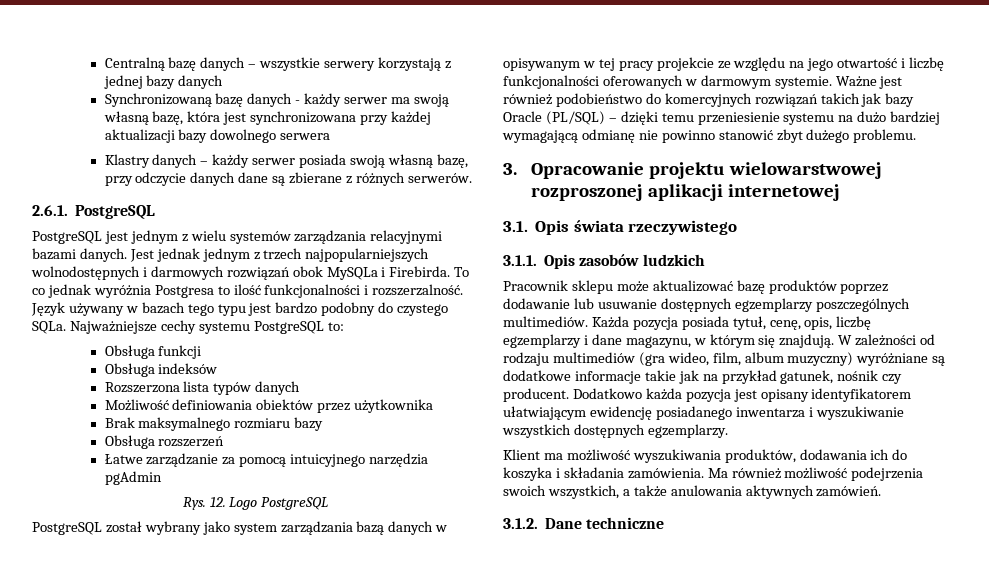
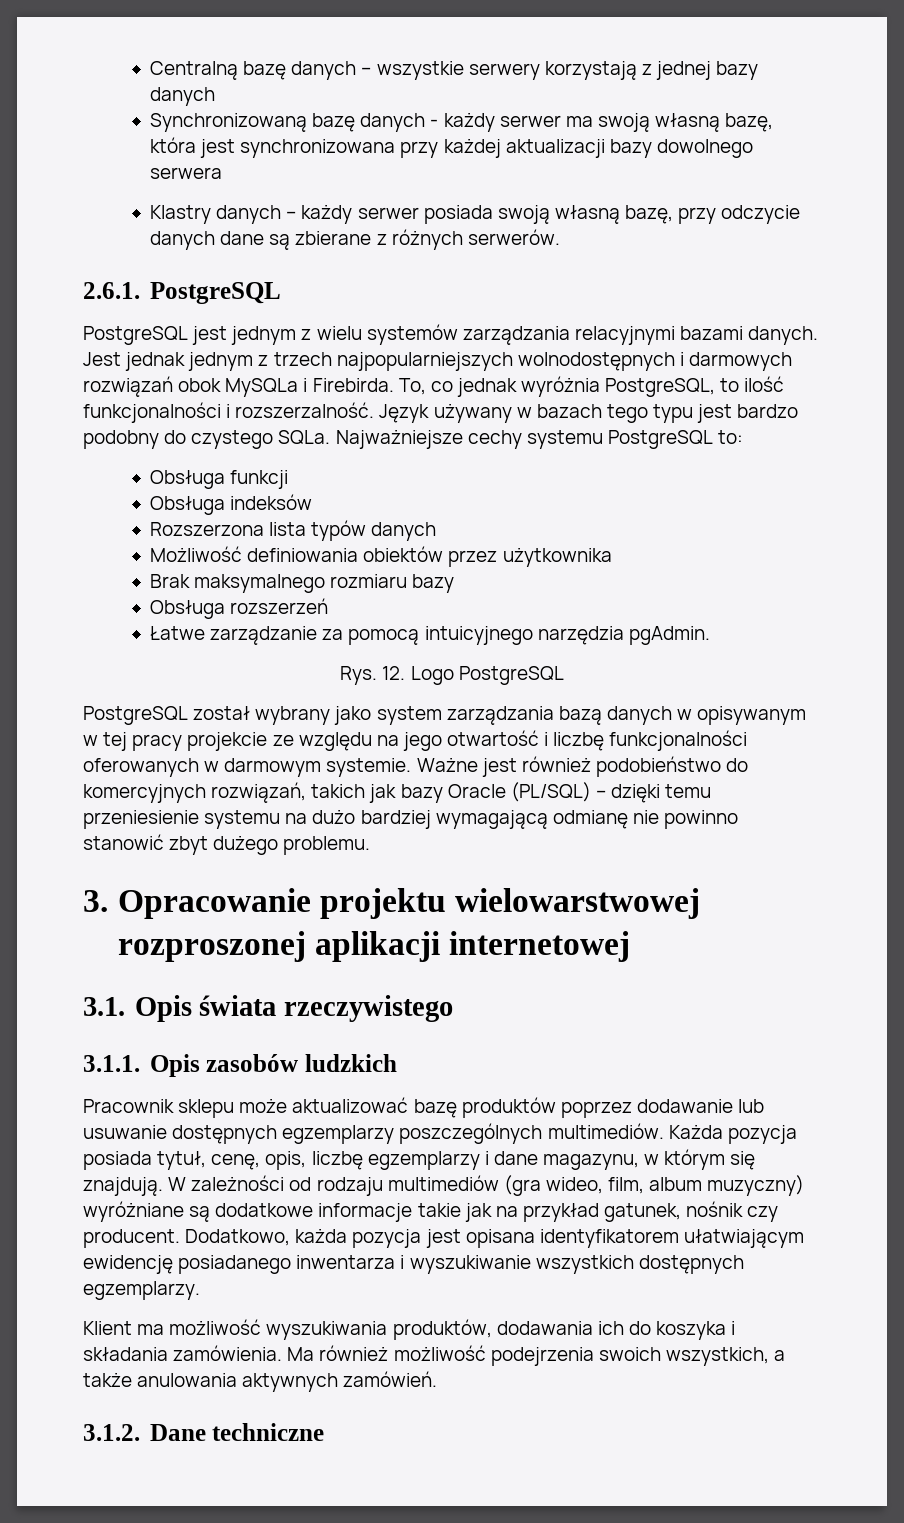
- To co jednak wyróżnia Postgresa to ilość funkcjonalności i rozszerzalność.
+ To, co jednak wyróżnia PostgreSQL, to ilość funkcjonalności i rozszerzalność.
- Łatwe zarządzanie za pomocą intuicyjnego narzędzia pgAdmin
+ Łatwe zarządzanie za pomocą intuicyjnego narzędzia pgAdmin.
- Ważne jest również podobieństwo do komercyjnych rozwiązań takich jak bazy Oracle (PL/SQL) – dzięki temu przeniesienie systemu na dużo bardziej wymagającą odmianę nie powinno stanowić zbyt dużego problemu.
+ Ważne jest również podobieństwo do komercyjnych rozwiązań, takich jak bazy Oracle (PL/SQL) – dzięki temu przeniesienie systemu na dużo bardziej wymagającą odmianę nie powinno stanowić zbyt dużego problemu.
- Dodatkowo każda pozycja jest opisany identyfikatorem ułatwiającym ewidencję posiadanego inwentarza i wyszukiwanie wszystkich dostępnych egzemplarzy.
+ Dodatkowo, każda pozycja jest opisana identyfikatorem ułatwiającym ewidencję posiadanego inwentarza i wyszukiwanie wszystkich dostępnych egzemplarzy.

